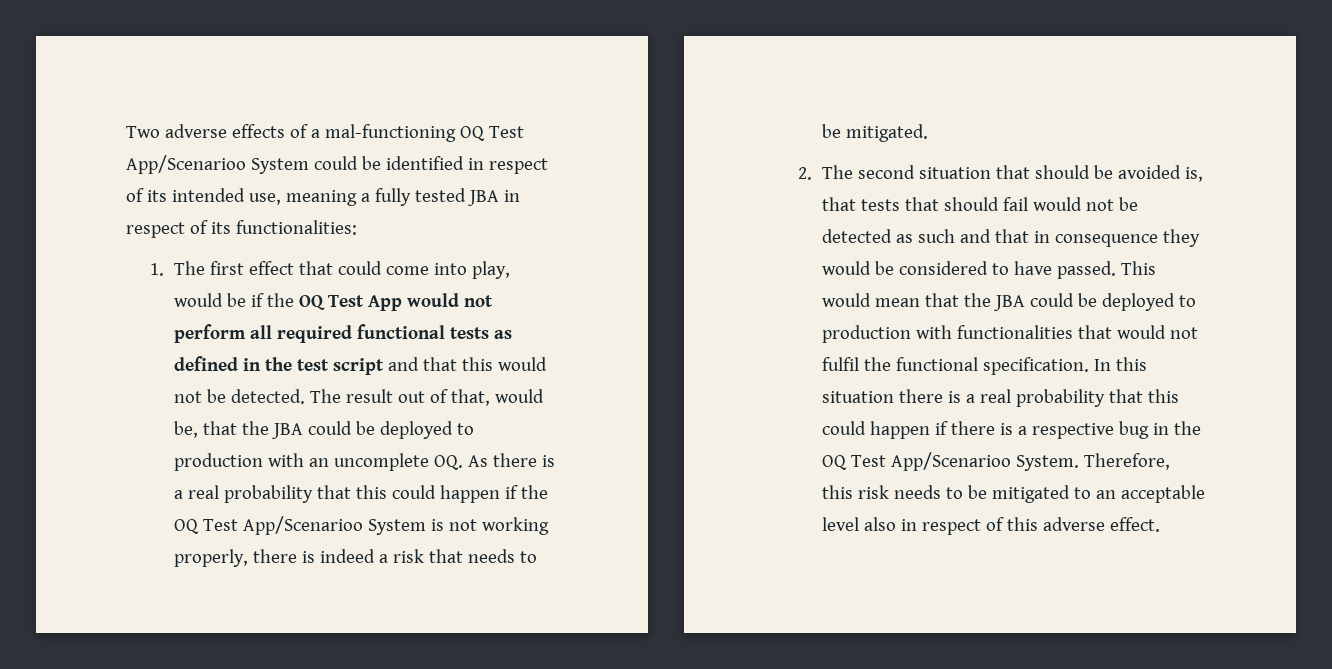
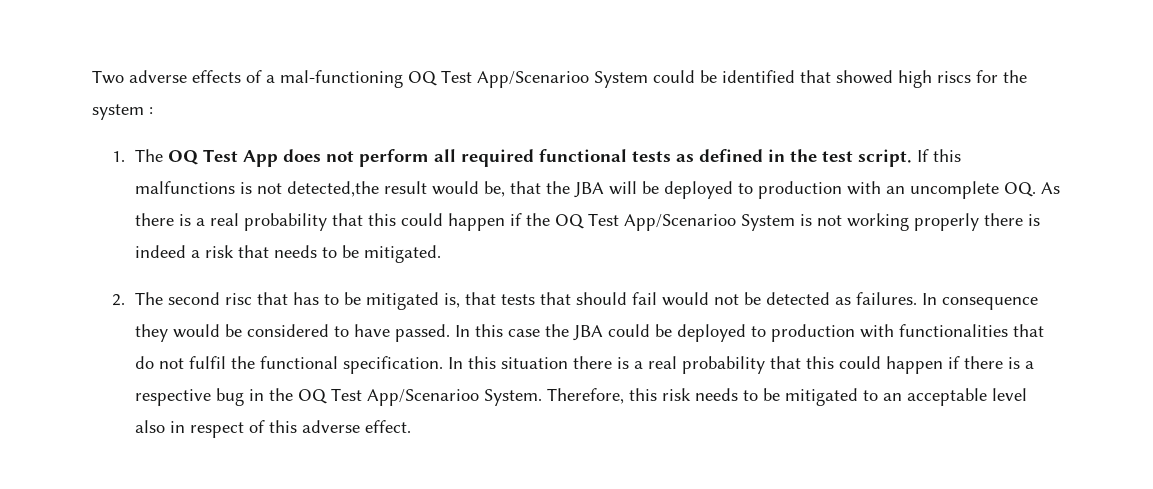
- Two adverse effects of a mal-functioning OQ Test App/Scenarioo System could be identified in respect of its intended use, meaning a fully tested JBA in respect of its functionalities:
- 1. The first effect that could come into play, would be if the OQ Test App would not perform all required functional tests as defined in the test script and that this would not be detected. The result out of that, would be, that the JBA could be deployed to production with an uncomplete OQ. As there is a real probability that this could happen if the OQ Test App/Scenarioo System is not working properly, there is indeed a risk that needs to be mitigated.
+ Two adverse effects of a mal-functioning OQ Test App/Scenarioo System could be identified that showed high riscs for the system :
+ 1. The OQ Test App does not perform all required functional tests as defined in the test script. If this malfunctions is not detected,the result would be, that the JBA will be deployed to production with an uncomplete OQ. As there is a real probability that this could happen if the OQ Test App/Scenarioo System is not working properly there is indeed a risk that needs to be mitigated.
- 2. The second situation that should be avoided is, that tests that should fail would not be detected as such and that in consequence they would be considered to have passed.
+ 2. The second risc that has to be mitigated is, that tests that should fail would not be detected as failures. In consequence they would be considered to have passed.
- This would mean that the JBA could be deployed to production with functionalities that would not fulfil the functional specification.
+ In this case the JBA could be deployed to production with functionalities that do not fulfil the functional specification.

